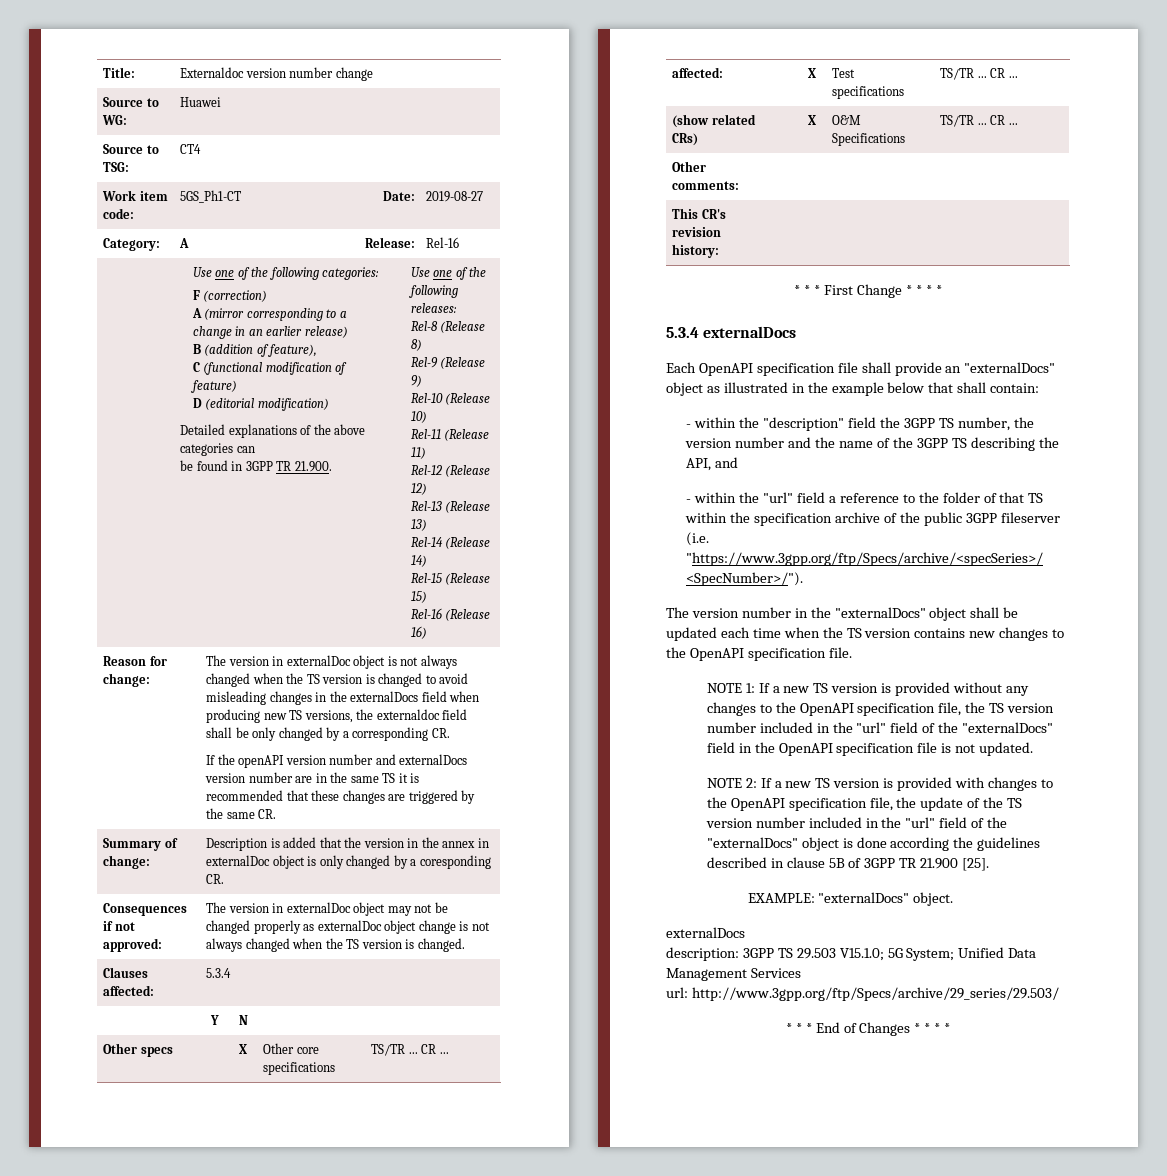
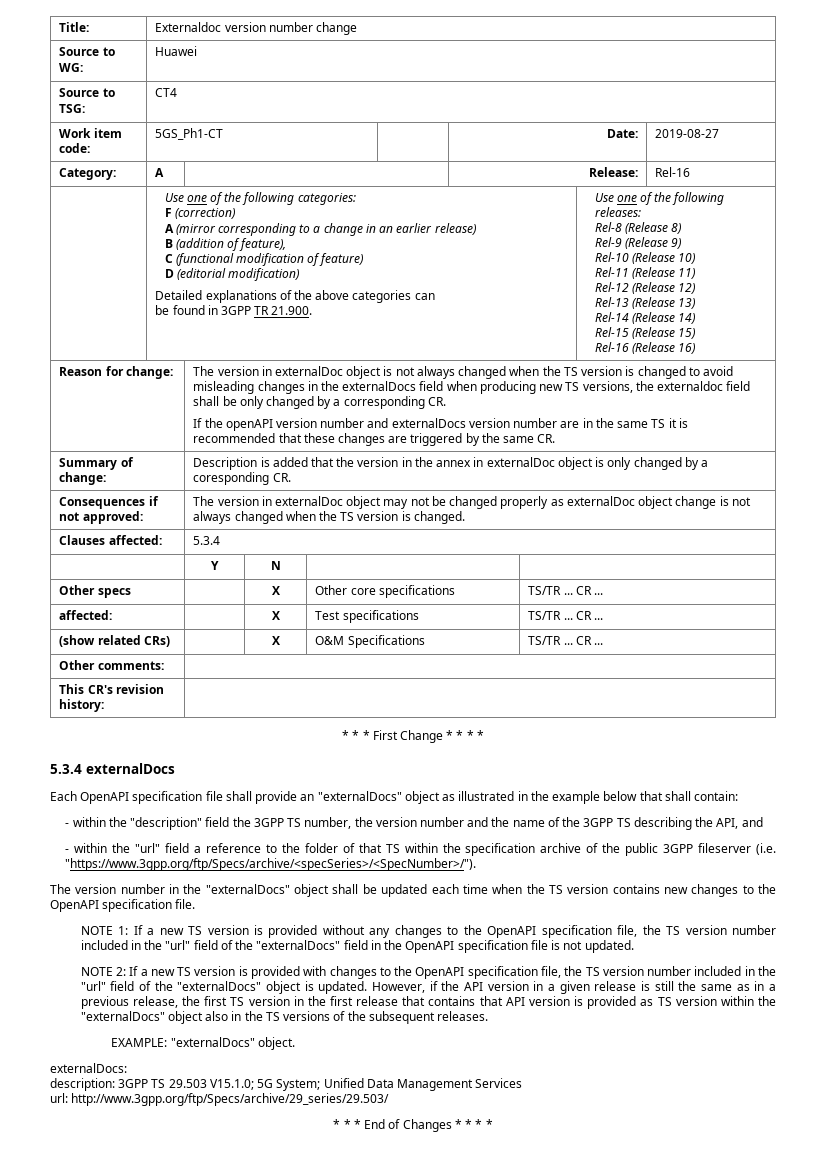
- NOTE 2: If a new TS version is provided with changes to the OpenAPI specification file, the update of the TS version number included in the "url" field of the "externalDocs" object is done according the guidelines described in clause 5B of 3GPP TR 21.900 [25].
+ NOTE 2: If a new TS version is provided with changes to the OpenAPI specification file, the TS version number included in the "url" field of the "externalDocs" object is updated. However, if the API version in a given release is still the same as in a previous release, the first TS version in the first release that contains that API version is provided as TS version within the "externalDocs" object also in the TS versions of the subsequent releases.
  EXAMPLE: "externalDocs" object.
- externalDocs
+ externalDocs:

